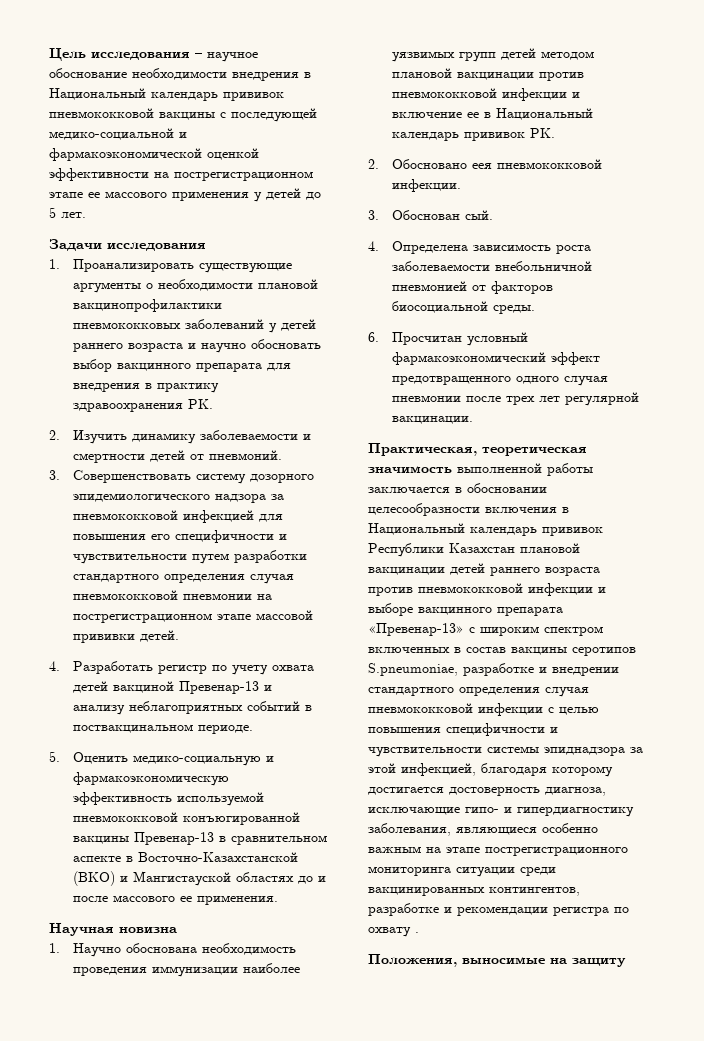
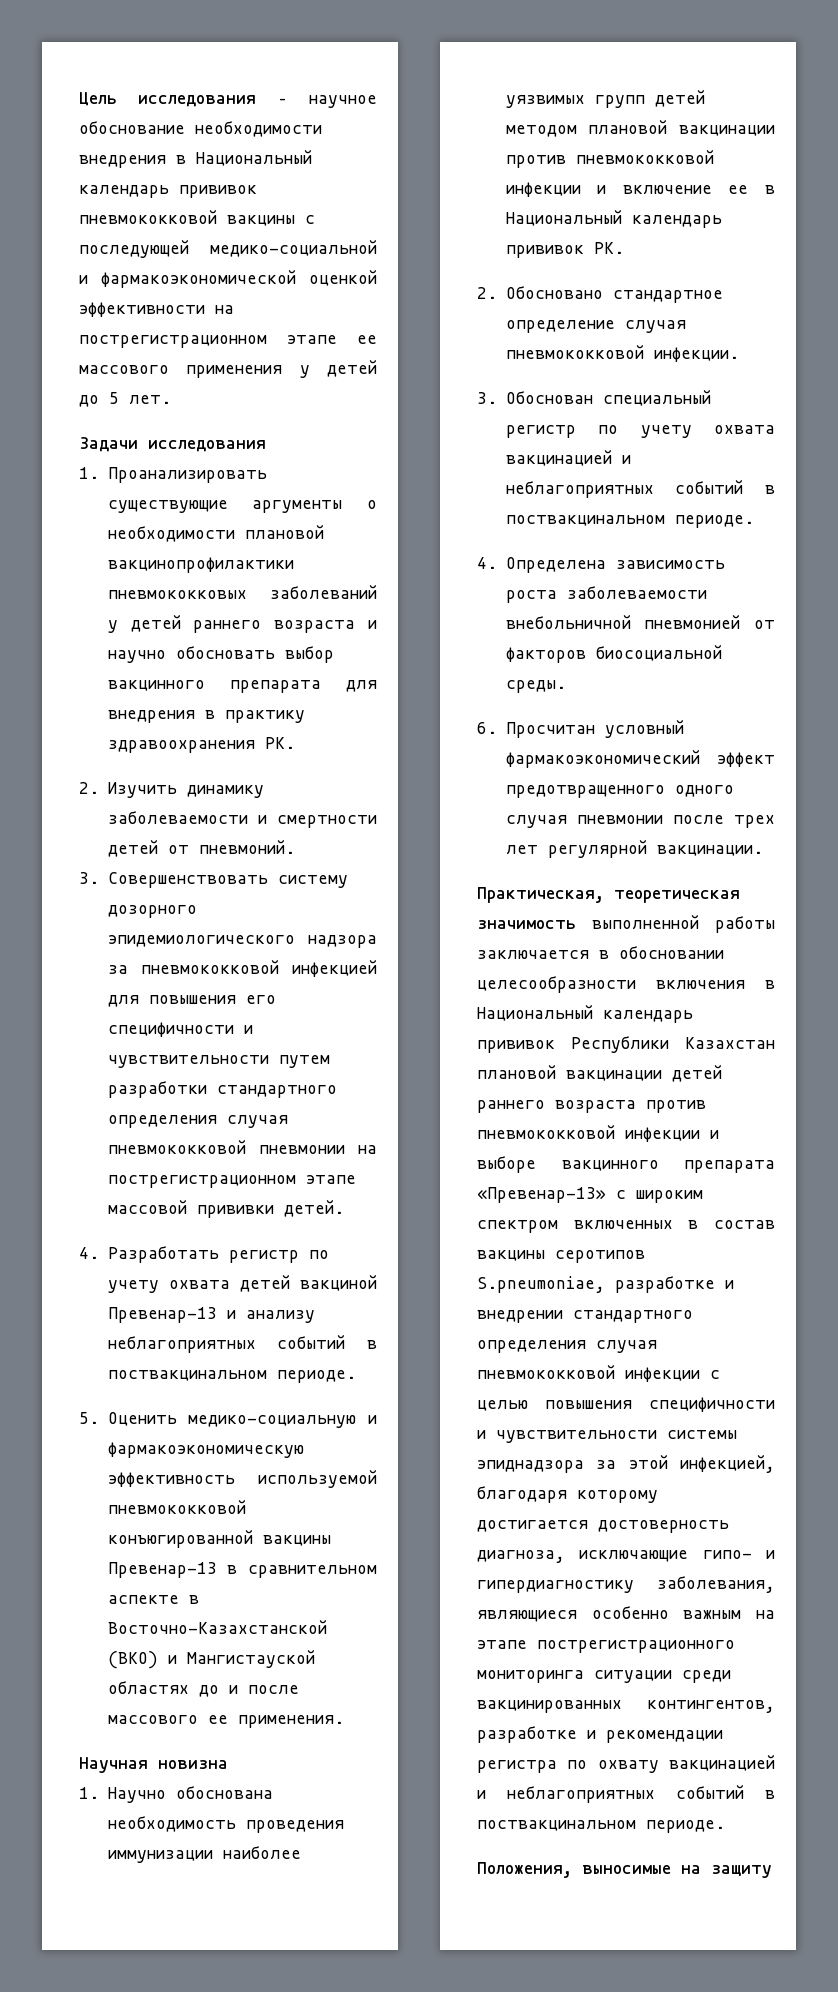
- 2. Обосновано еея пневмококковой инфекции.
+ 2. Обосновано стандартное определение случая пневмококковой инфекции.
- 3. Обоснован сый.
+ 3. Обоснован специальный регистр по учету охвата вакцинацией и неблагоприятных событий в поствакцинальном периоде.
- Практическая, теоретическая значимость выполненной работы заключается в обосновании целесообразности включения в Национальный календарь прививок Республики Казахстан плановой вакцинации детей раннего возраста против пневмококковой инфекции и выборе вакцинного препарата «Превенар-13» с широким спектром включенных в состав вакцины серотипов S.pneumoniae, разработке и внедрении стандартного определения случая пневмококковой инфекции с целью повышения специфичности и чувствительности системы эпиднадзора за этой инфекцией, благодаря которому достигается достоверность диагноза, исключающие гипо- и гипердиагностику заболевания, являющиеся особенно важным на этапе пострегистрационного мониторинга ситуации среди вакцинированных контингентов, разработке и рекомендации регистра по охвату .
+ Практическая, теоретическая значимость выполненной работы заключается в обосновании целесообразности включения в Национальный календарь прививок Республики Казахстан плановой вакцинации детей раннего возраста против пневмококковой инфекции и выборе вакцинного препарата «Превенар-13» с широким спектром включенных в состав вакцины серотипов S.pneumoniae, разработке и внедрении стандартного определения случая пневмококковой инфекции с целью повышения специфичности и чувствительности системы эпиднадзора за этой инфекцией, благодаря которому достигается достоверность диагноза, исключающие гипо- и гипердиагностику заболевания, являющиеся особенно важным на этапе пострегистрационного мониторинга ситуации среди вакцинированных контингентов, разработке и рекомендации регистра по охвату вакцинацией и неблагоприятных событий в поствакцинальном периоде.

